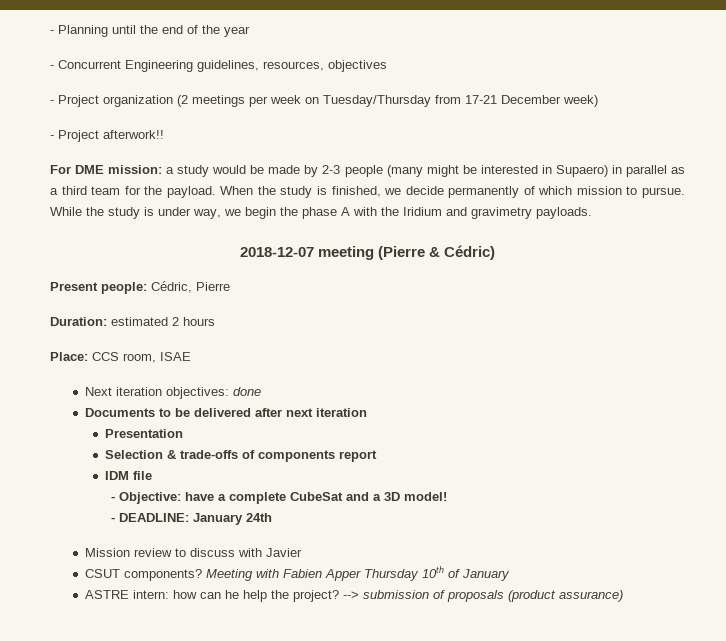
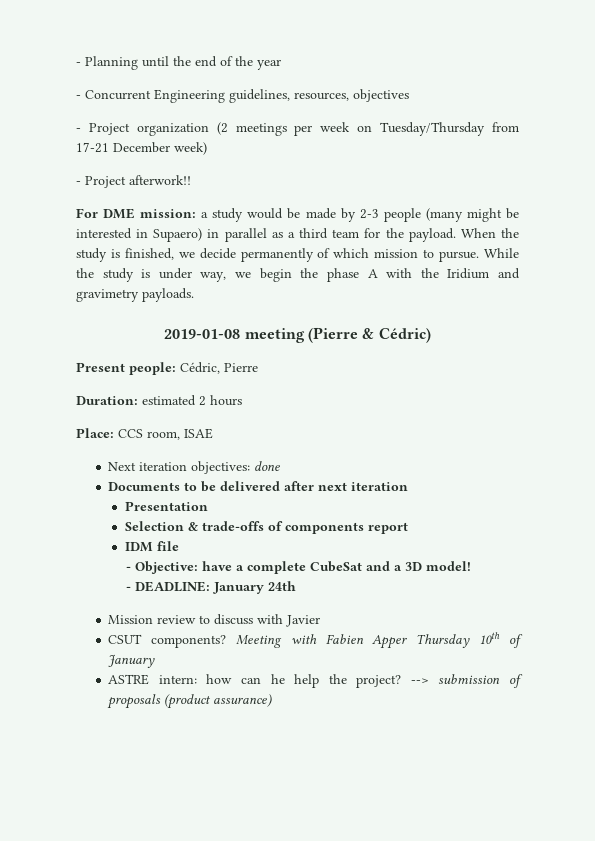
- 2018-12-07 meeting (Pierre & Cédric)
+ 2019-01-08 meeting (Pierre & Cédric)

